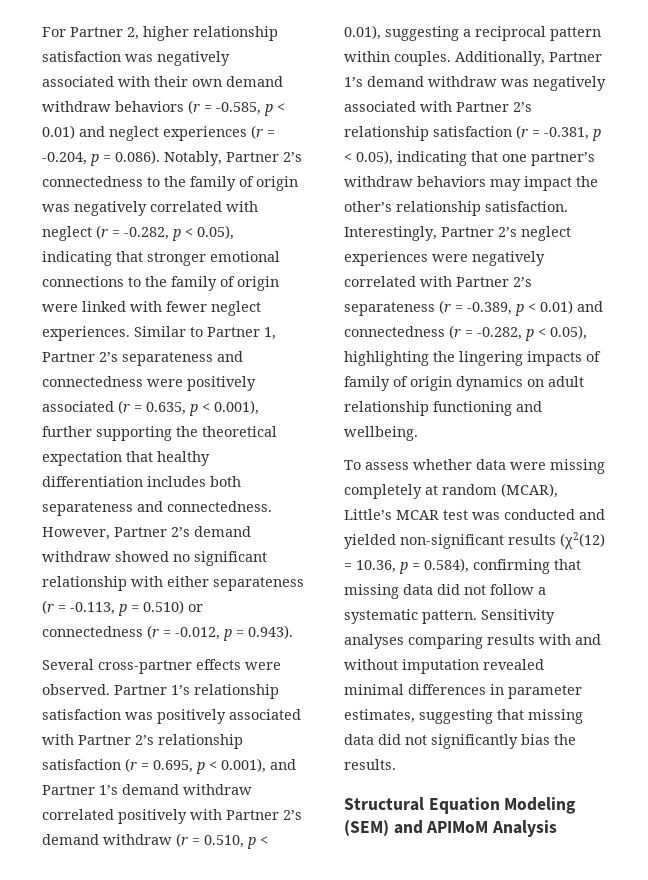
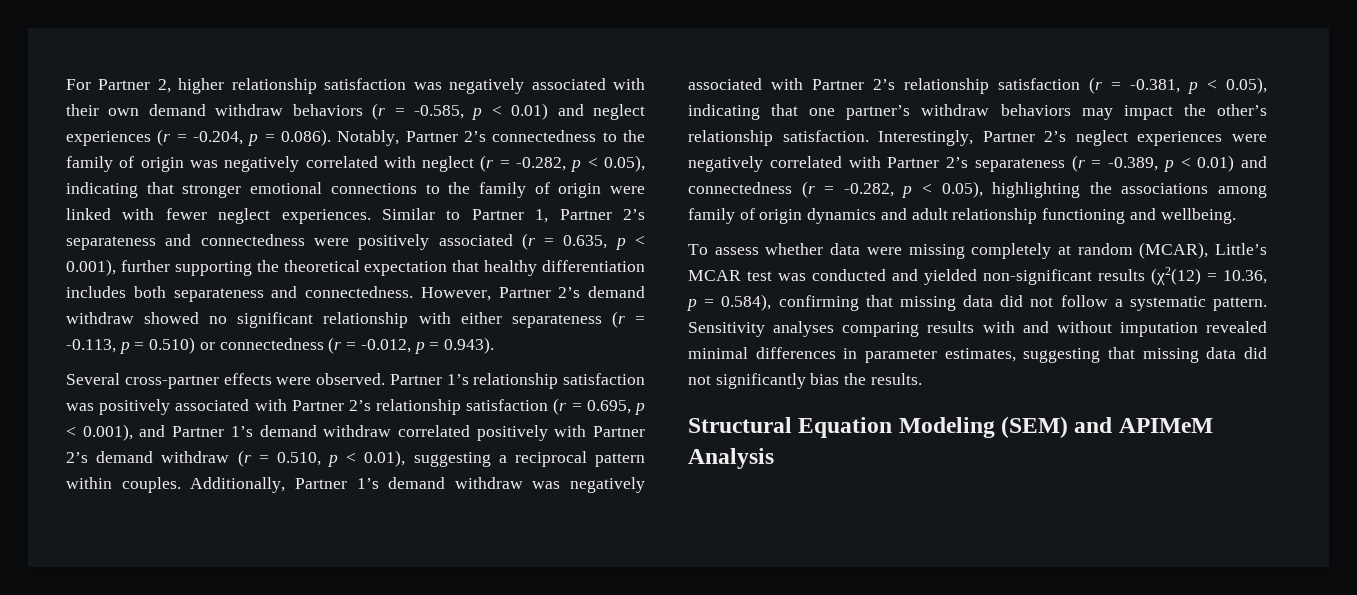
- Interestingly, Partner 2’s neglect experiences were negatively correlated with Partner 2’s separateness (r = -0.389, p < 0.01) and connectedness (r = -0.282, p < 0.05), highlighting the lingering impacts of family of origin dynamics on adult relationship functioning and wellbeing.
+ Interestingly, Partner 2’s neglect experiences were negatively correlated with Partner 2’s separateness (r = -0.389, p < 0.01) and connectedness (r = -0.282, p < 0.05), highlighting the associations among family of origin dynamics and adult relationship functioning and wellbeing.
- Structural Equation Modeling (SEM) and APIMoM Analysis
+ Structural Equation Modeling (SEM) and APIMeM Analysis

